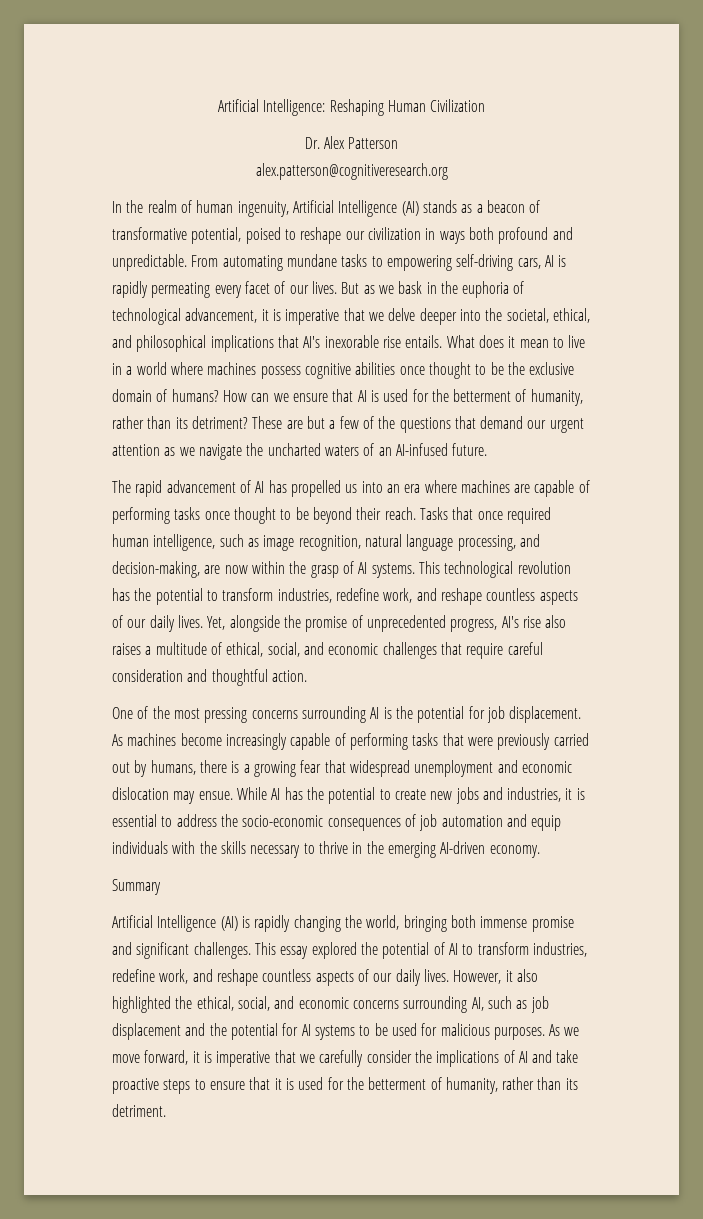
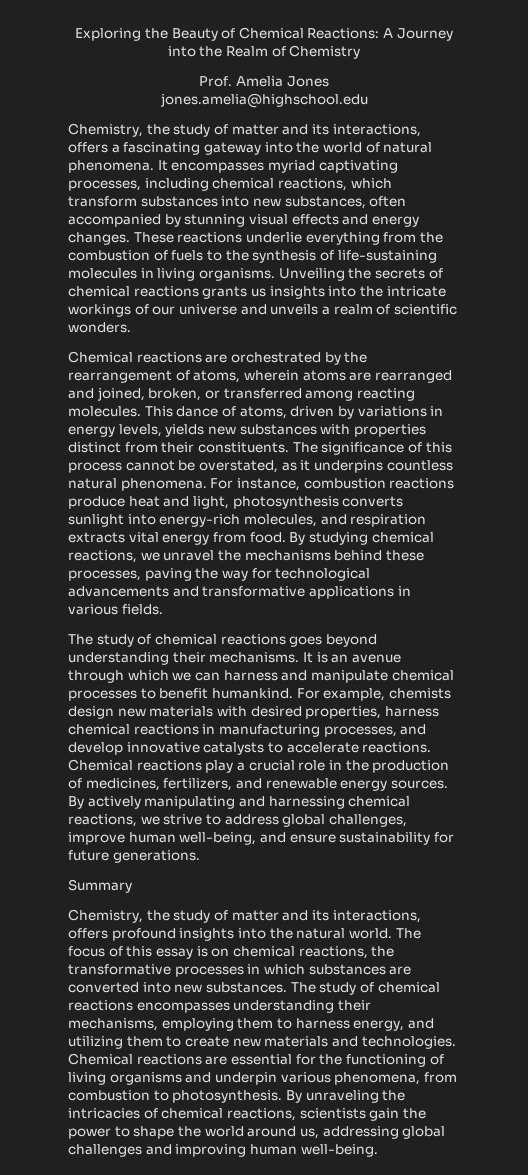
- Artificial Intelligence: Reshaping Human Civilization
- Dr. Alex Patterson
- alex.patterson@cognitiveresearch.org
- In the realm of human ingenuity, Artificial Intelligence (AI) stands as a beacon of transformative potential, poised to reshape our civilization in ways both profound and unpredictable. From automating mundane tasks to empowering self-driving cars, AI is rapidly permeating every facet of our lives. But as we bask in the euphoria of technological advancement, it is imperative that we delve deeper into the societal, ethical, and philosophical implications that AI's inexorable rise entails. What does it mean to live in a world where machines possess cognitive abilities once thought to be the exclusive domain of humans? How can we ensure that AI is used for the betterment of humanity, rather than its detriment? These are but a few of the questions that demand our urgent attention as we navigate the uncharted waters of an AI-infused future.
- The rapid advancement of AI has propelled us into an era where machines are capable of performing tasks once thought to be beyond their reach. Tasks that once required human intelligence, such as image recognition, natural language processing, and decision-making, are now within the grasp of AI systems. This technological revolution has the potential to transform industries, redefine work, and reshape countless aspects of our daily lives. Yet, alongside the promise of unprecedented progress, AI's rise also raises a multitude of ethical, social, and economic challenges that require careful consideration and thoughtful action.
- One of the most pressing concerns surrounding AI is the potential for job displacement. As machines become increasingly capable of performing tasks that were previously carried out by humans, there is a growing fear that widespread unemployment and economic dislocation may ensue. While AI has the potential to create new jobs and industries, it is essential to address the socio-economic consequences of job automation and equip individuals with the skills necessary to thrive in the emerging AI-driven economy.
+ Exploring the Beauty of Chemical Reactions: A Journey into the Realm of Chemistry
+ Prof. Amelia Jones
+ jones.amelia@highschool.edu
+ Chemistry, the study of matter and its interactions, offers a fascinating gateway into the world of natural phenomena. It encompasses myriad captivating processes, including chemical reactions, which transform substances into new substances, often accompanied by stunning visual effects and energy changes. These reactions underlie everything from the combustion of fuels to the synthesis of life-sustaining molecules in living organisms. Unveiling the secrets of chemical reactions grants us insights into the intricate workings of our universe and unveils a realm of scientific wonders.
+ Chemical reactions are orchestrated by the rearrangement of atoms, wherein atoms are rearranged and joined, broken, or transferred among reacting molecules. This dance of atoms, driven by variations in energy levels, yields new substances with properties distinct from their constituents. The significance of this process cannot be overstated, as it underpins countless natural phenomena. For instance, combustion reactions produce heat and light, photosynthesis converts sunlight into energy-rich molecules, and respiration extracts vital energy from food. By studying chemical reactions, we unravel the mechanisms behind these processes, paving the way for technological advancements and transformative applications in various fields.
+ The study of chemical reactions goes beyond understanding their mechanisms. It is an avenue through which we can harness and manipulate chemical processes to benefit humankind. For example, chemists design new materials with desired properties, harness chemical reactions in manufacturing processes, and develop innovative catalysts to accelerate reactions. Chemical reactions play a crucial role in the production of medicines, fertilizers, and renewable energy sources. By actively manipulating and harnessing chemical reactions, we strive to address global challenges, improve human well-being, and ensure sustainability for future generations.
  Summary
- Artificial Intelligence (AI) is rapidly changing the world, bringing both immense promise and significant challenges. This essay explored the potential of AI to transform industries, redefine work, and reshape countless aspects of our daily lives. However, it also highlighted the ethical, social, and economic concerns surrounding AI, such as job displacement and the potential for AI systems to be used for malicious purposes. As we move forward, it is imperative that we carefully consider the implications of AI and take proactive steps to ensure that it is used for the betterment of humanity, rather than its detriment.
+ Chemistry, the study of matter and its interactions, offers profound insights into the natural world. The focus of this essay is on chemical reactions, the transformative processes in which substances are converted into new substances. The study of chemical reactions encompasses understanding their mechanisms, employing them to harness energy, and utilizing them to create new materials and technologies. Chemical reactions are essential for the functioning of living organisms and underpin various phenomena, from combustion to photosynthesis. By unraveling the intricacies of chemical reactions, scientists gain the power to shape the world around us, addressing global challenges and improving human well-being.

